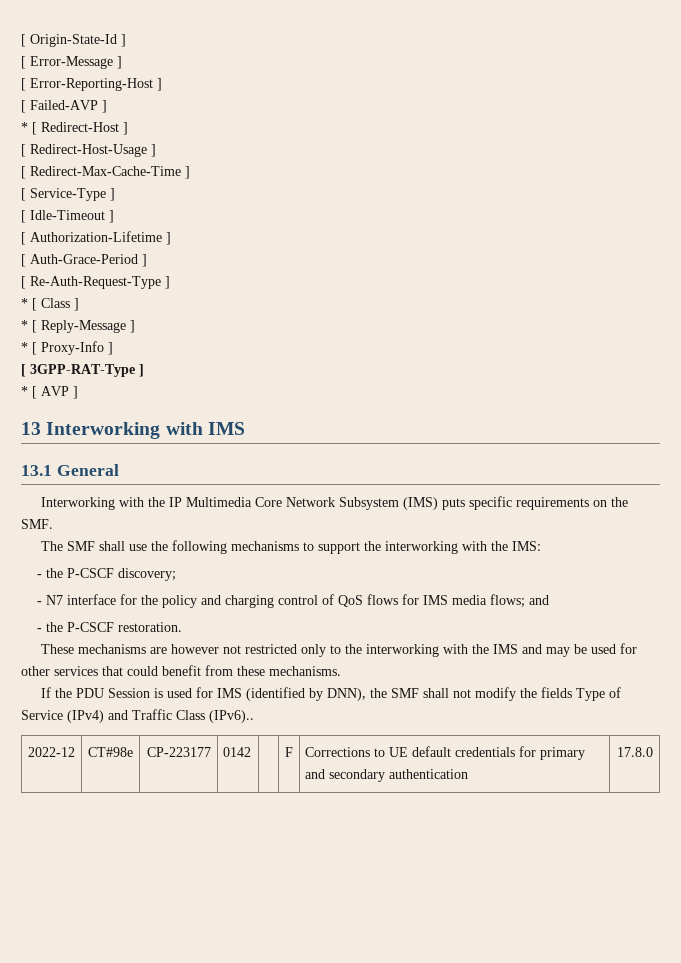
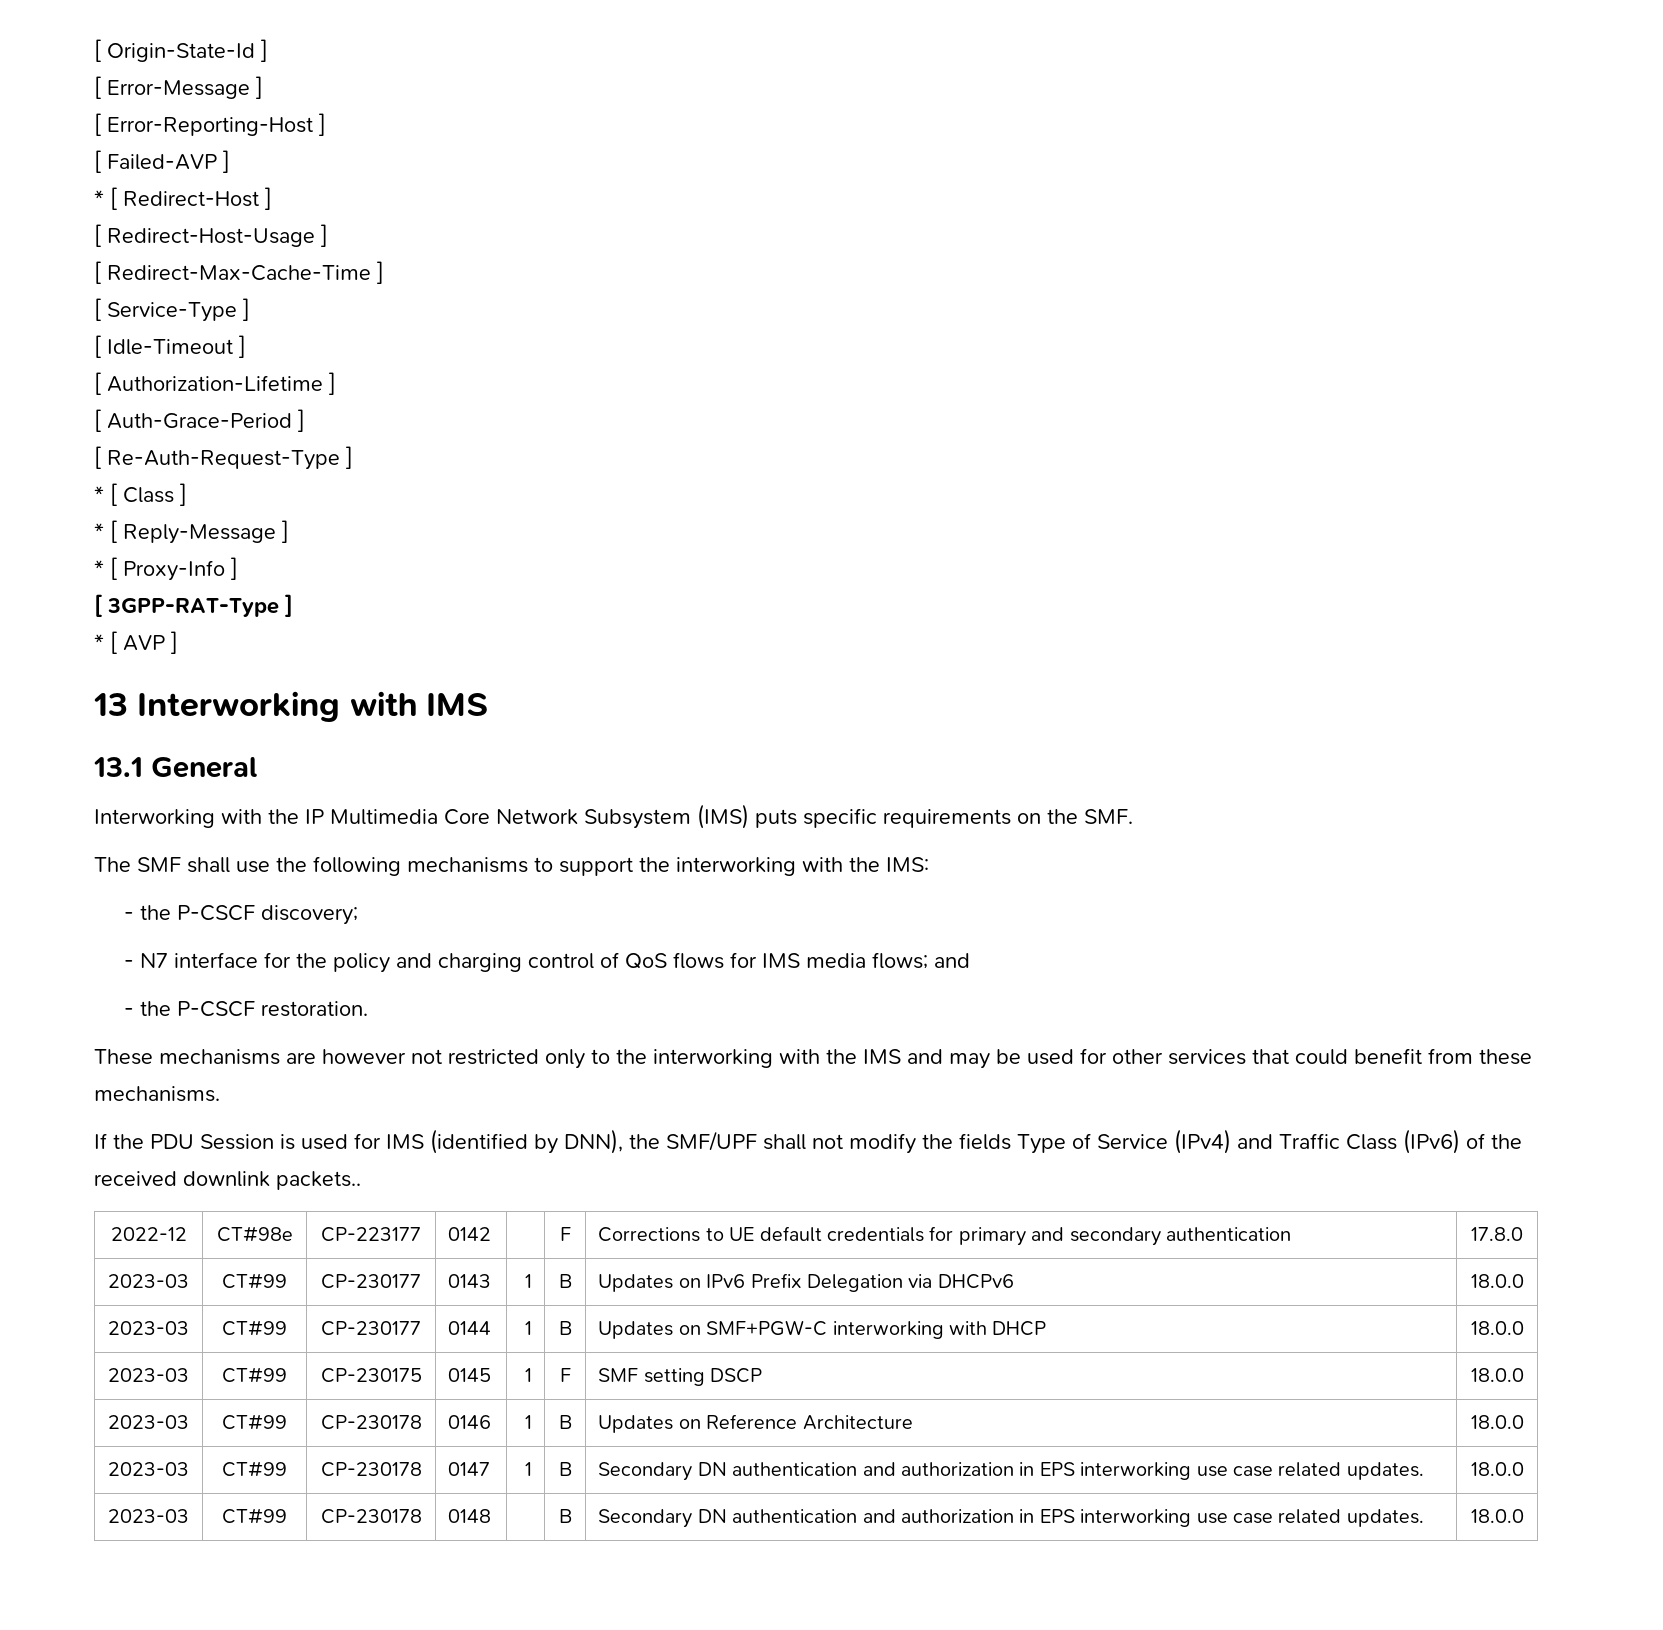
- If the PDU Session is used for IMS (identified by DNN), the SMF shall not modify the fields Type of Service (IPv4) and Traffic Class (IPv6)..
+ If the PDU Session is used for IMS (identified by DNN), the SMF/UPF shall not modify the fields Type of Service (IPv4) and Traffic Class (IPv6) of the received downlink packets..
+ 2023-03 | CT#99 | CP-230177 | 0143 | 1 | B | Updates on IPv6 Prefix Delegation via DHCPv6 | 18.0.0
+ 2023-03 | CT#99 | CP-230177 | 0144 | 1 | B | Updates on SMF+PGW-C interworking with DHCP | 18.0.0
+ 2023-03 | CT#99 | CP-230175 | 0145 | 1 | F | SMF setting DSCP | 18.0.0
+ 2023-03 | CT#99 | CP-230178 | 0146 | 1 | B | Updates on Reference Architecture | 18.0.0
+ 2023-03 | CT#99 | CP-230178 | 0147 | 1 | B | Secondary DN authentication and authorization in EPS interworking use case related updates. | 18.0.0
+ 2023-03 | CT#99 | CP-230178 | 0148 | | B | Secondary DN authentication and authorization in EPS interworking use case related updates. | 18.0.0

